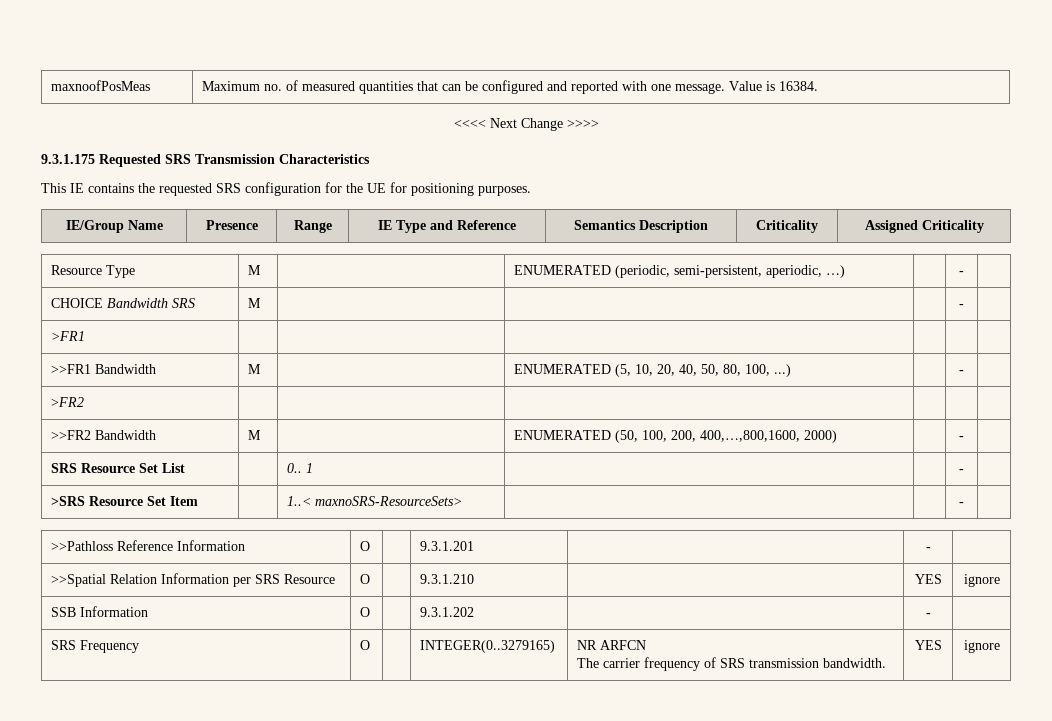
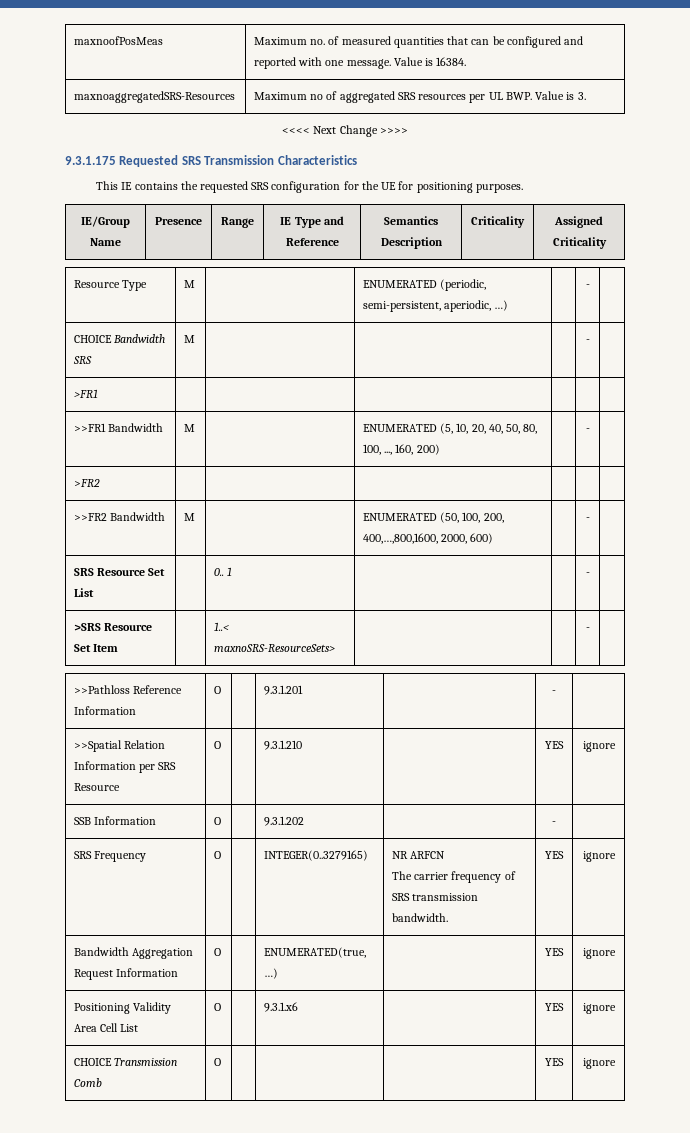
+ maxnoaggregatedSRS-Resources | Maximum no of aggregated SRS resources per UL BWP. Value is 3.
- >>FR1 Bandwidth | M | | ENUMERATED (5, 10, 20, 40, 50, 80, 100, ...) | | - |
+ >>FR1 Bandwidth | M | | ENUMERATED (5, 10, 20, 40, 50, 80, 100, ..., 160, 200) | | - |
- >>FR2 Bandwidth | M | | ENUMERATED (50, 100, 200, 400,…,800,1600, 2000) | | - |
+ >>FR2 Bandwidth | M | | ENUMERATED (50, 100, 200, 400,…,800,1600, 2000, 600) | | - |
+ Bandwidth Aggregation Request Information | O | | ENUMERATED(true, …) | | YES | ignore
+ Positioning Validity Area Cell List | O | | 9.3.1.x6 | | YES | ignore
+ CHOICE Transmission Comb | O | | | | YES | ignore

